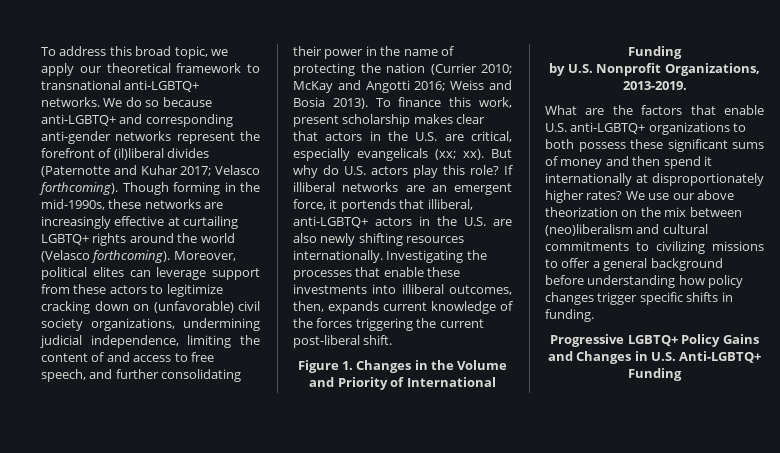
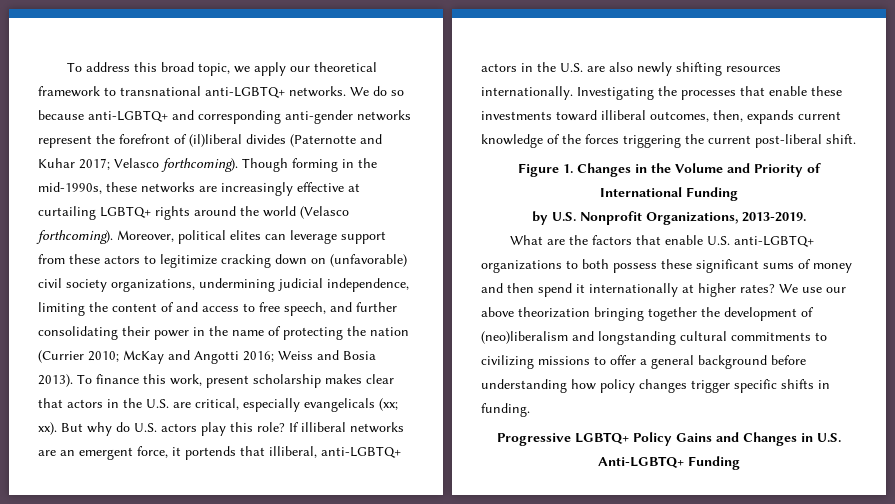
- Investigating the processes that enable these investments into illiberal outcomes, then, expands current knowledge of the forces triggering the current post-liberal shift.
+ Investigating the processes that enable these investments toward illiberal outcomes, then, expands current knowledge of the forces triggering the current post-liberal shift.
- What are the factors that enable U.S. anti-LGBTQ+ organizations to both possess these significant sums of money and then spend it internationally at disproportionately higher rates?
+ What are the factors that enable U.S. anti-LGBTQ+ organizations to both possess these significant sums of money and then spend it internationally at higher rates?
- We use our above theorization on the mix between (neo)liberalism and cultural commitments to civilizing missions to offer a general background before understanding how policy changes trigger specific shifts in funding.
+ We use our above theorization bringing together the development of (neo)liberalism and longstanding cultural commitments to civilizing missions to offer a general background before understanding how policy changes trigger specific shifts in funding.

